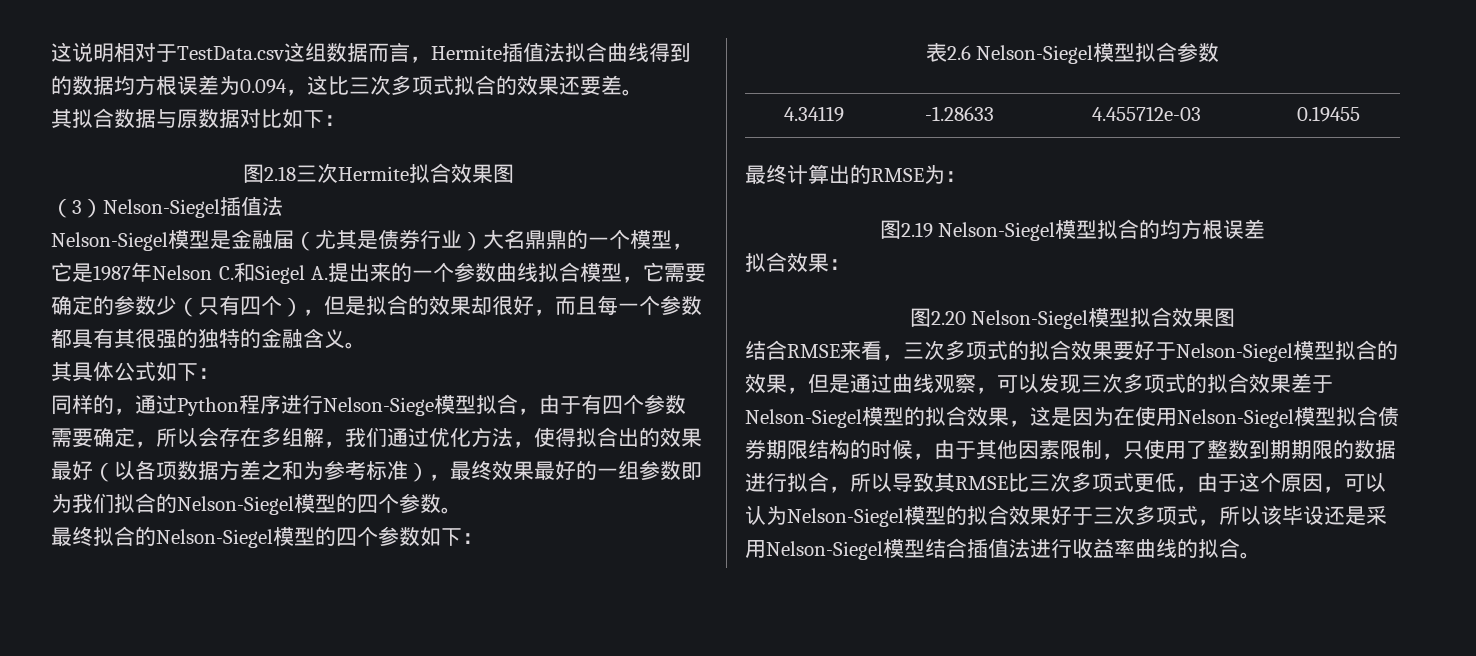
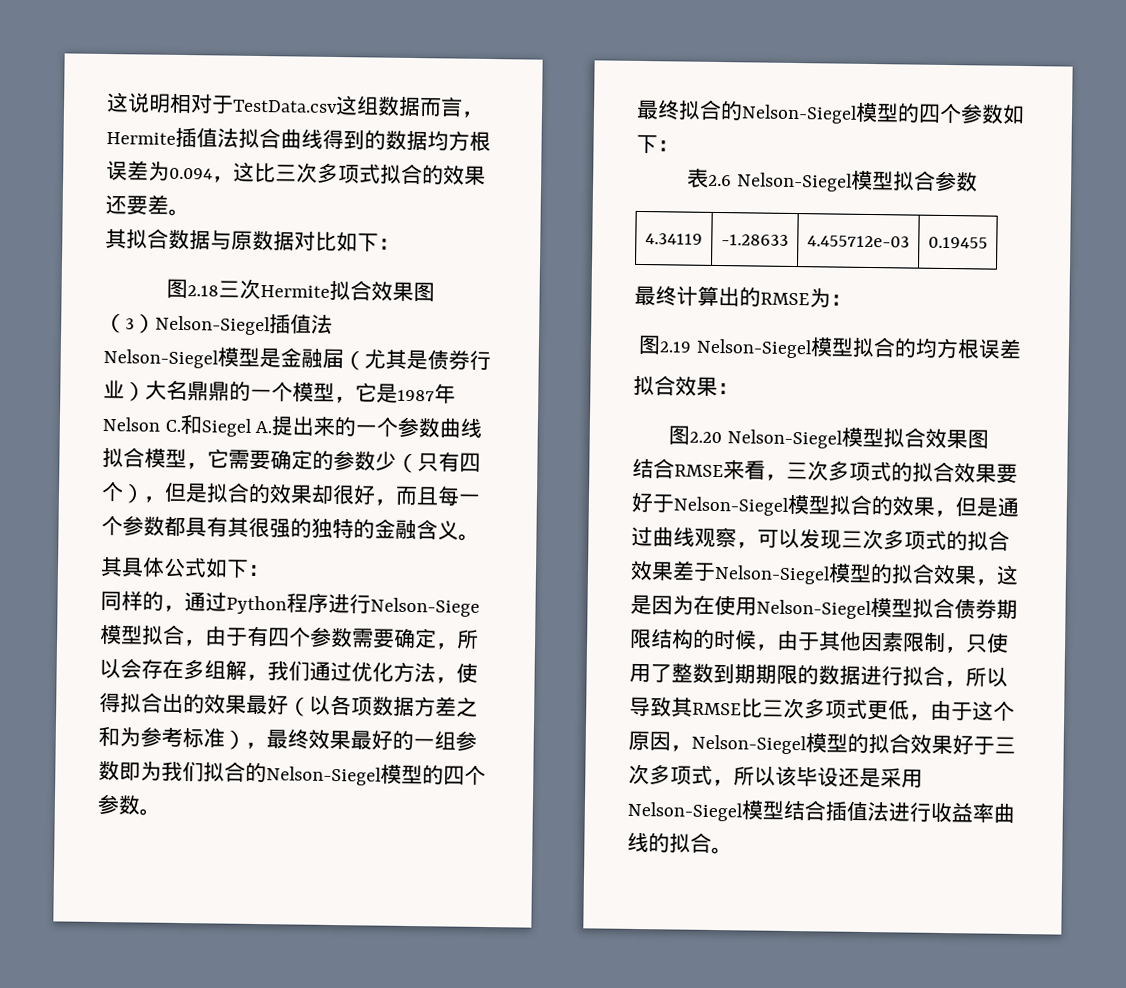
- 结合RMSE来看，三次多项式的拟合效果要好于Nelson-Siegel模型拟合的效果，但是通过曲线观察，可以发现三次多项式的拟合效果差于Nelson-Siegel模型的拟合效果，这是因为在使用Nelson-Siegel模型拟合债券期限结构的时候，由于其他因素限制，只使用了整数到期期限的数据进行拟合，所以导致其RMSE比三次多项式更低，由于这个原因，可以认为Nelson-Siegel模型的拟合效果好于三次多项式，所以该毕设还是采用Nelson-Siegel模型结合插值法进行收益率曲线的拟合。
+ 结合RMSE来看，三次多项式的拟合效果要好于Nelson-Siegel模型拟合的效果，但是通过曲线观察，可以发现三次多项式的拟合效果差于Nelson-Siegel模型的拟合效果，这是因为在使用Nelson-Siegel模型拟合债券期限结构的时候，由于其他因素限制，只使用了整数到期期限的数据进行拟合，所以导致其RMSE比三次多项式更低，由于这个原因，Nelson-Siegel模型的拟合效果好于三次多项式，所以该毕设还是采用Nelson-Siegel模型结合插值法进行收益率曲线的拟合。

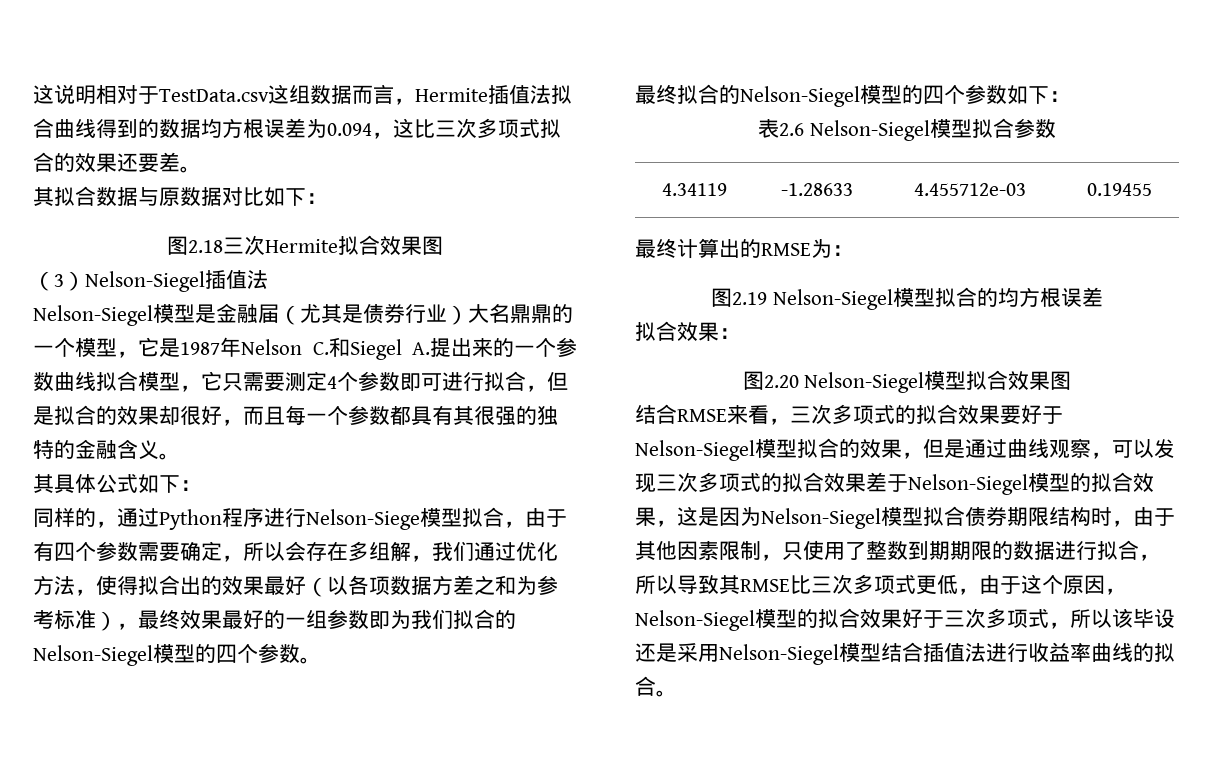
- Nelson-Siegel模型是金融届（尤其是债券行业）大名鼎鼎的一个模型，它是1987年Nelson C.和Siegel A.提出来的一个参数曲线拟合模型，它需要确定的参数少（只有四个），但是拟合的效果却很好，而且每一个参数都具有其很强的独特的金融含义。
+ Nelson-Siegel模型是金融届（尤其是债券行业）大名鼎鼎的一个模型，它是1987年Nelson C.和Siegel A.提出来的一个参数曲线拟合模型，它只需要测定4个参数即可进行拟合，但是拟合的效果却很好，而且每一个参数都具有其很强的独特的金融含义。
- 结合RMSE来看，三次多项式的拟合效果要好于Nelson-Siegel模型拟合的效果，但是通过曲线观察，可以发现三次多项式的拟合效果差于Nelson-Siegel模型的拟合效果，这是因为在使用Nelson-Siegel模型拟合债券期限结构的时候，由于其他因素限制，只使用了整数到期期限的数据进行拟合，所以导致其RMSE比三次多项式更低，由于这个原因，Nelson-Siegel模型的拟合效果好于三次多项式，所以该毕设还是采用Nelson-Siegel模型结合插值法进行收益率曲线的拟合。
+ 结合RMSE来看，三次多项式的拟合效果要好于Nelson-Siegel模型拟合的效果，但是通过曲线观察，可以发现三次多项式的拟合效果差于Nelson-Siegel模型的拟合效果，这是因为Nelson-Siegel模型拟合债券期限结构时，由于其他因素限制，只使用了整数到期期限的数据进行拟合，所以导致其RMSE比三次多项式更低，由于这个原因，Nelson-Siegel模型的拟合效果好于三次多项式，所以该毕设还是采用Nelson-Siegel模型结合插值法进行收益率曲线的拟合。

